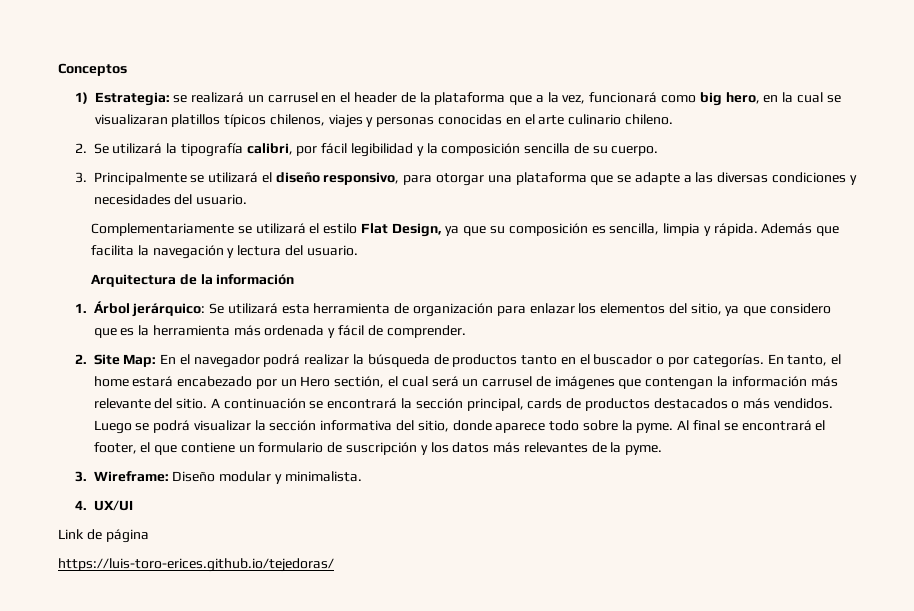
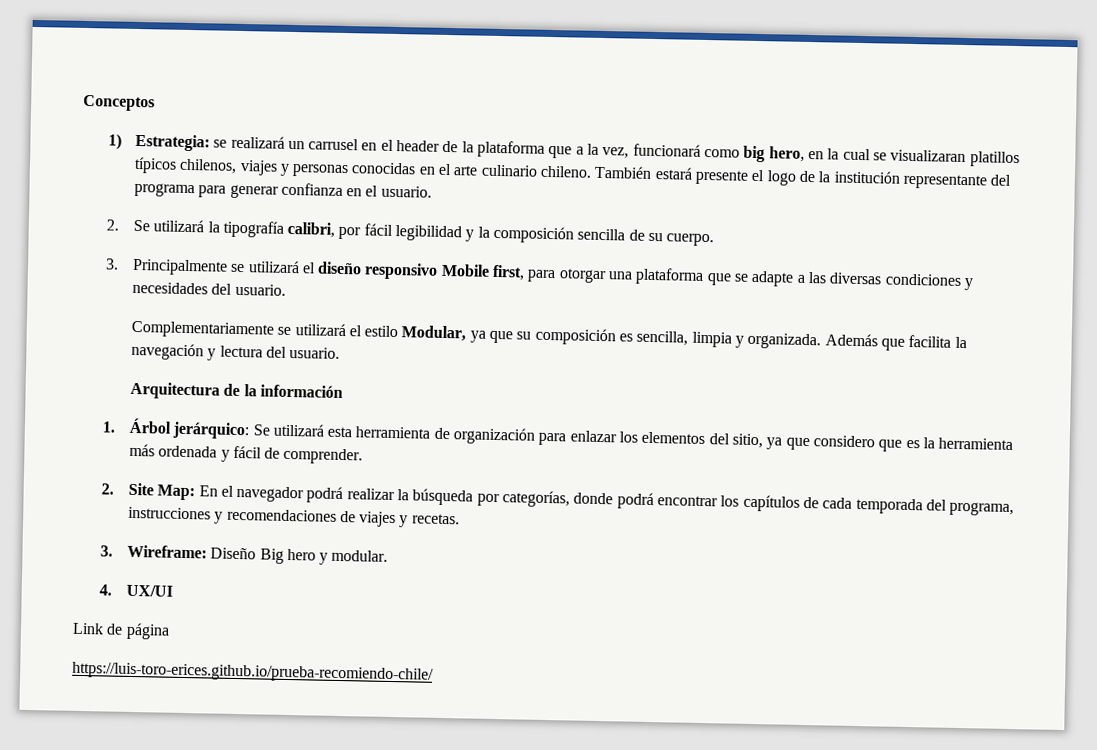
+ También estará presente el logo de la institución representante del programa para generar confianza en el usuario.
- 3. Principalmente se utilizará el diseño responsivo, para otorgar una plataforma que se adapte a las diversas condiciones y necesidades del usuario.
+ 3. Principalmente se utilizará el diseño responsivo Mobile first, para otorgar una plataforma que se adapte a las diversas condiciones y necesidades del usuario.
- Complementariamente se utilizará el estilo Flat Design, ya que su composición es sencilla, limpia y rápida.
+ Complementariamente se utilizará el estilo Modular, ya que su composición es sencilla, limpia y organizada.
- 2. Site Map: En el navegador podrá realizar la búsqueda de productos tanto en el buscador o por categorías. En tanto, el home estará encabezado por un Hero sectión, el cual será un carrusel de imágenes que contengan la información más relevante del sitio. A continuación se encontrará la sección principal, cards de productos destacados o más vendidos. Luego se podrá visualizar la sección informativa del sitio, donde aparece todo sobre la pyme. Al final se encontrará el footer, el que contiene un formulario de suscripción y los datos más relevantes de la pyme.
+ 2. Site Map: En el navegador podrá realizar la búsqueda por categorías, donde podrá encontrar los capítulos de cada temporada del programa, instrucciones y recomendaciones de viajes y recetas.
- 3. Wireframe: Diseño modular y minimalista.
+ 3. Wireframe: Diseño Big hero y modular.
- https://luis-toro-erices.github.io/tejedoras/
+ https://luis-toro-erices.github.io/prueba-recomiendo-chile/

